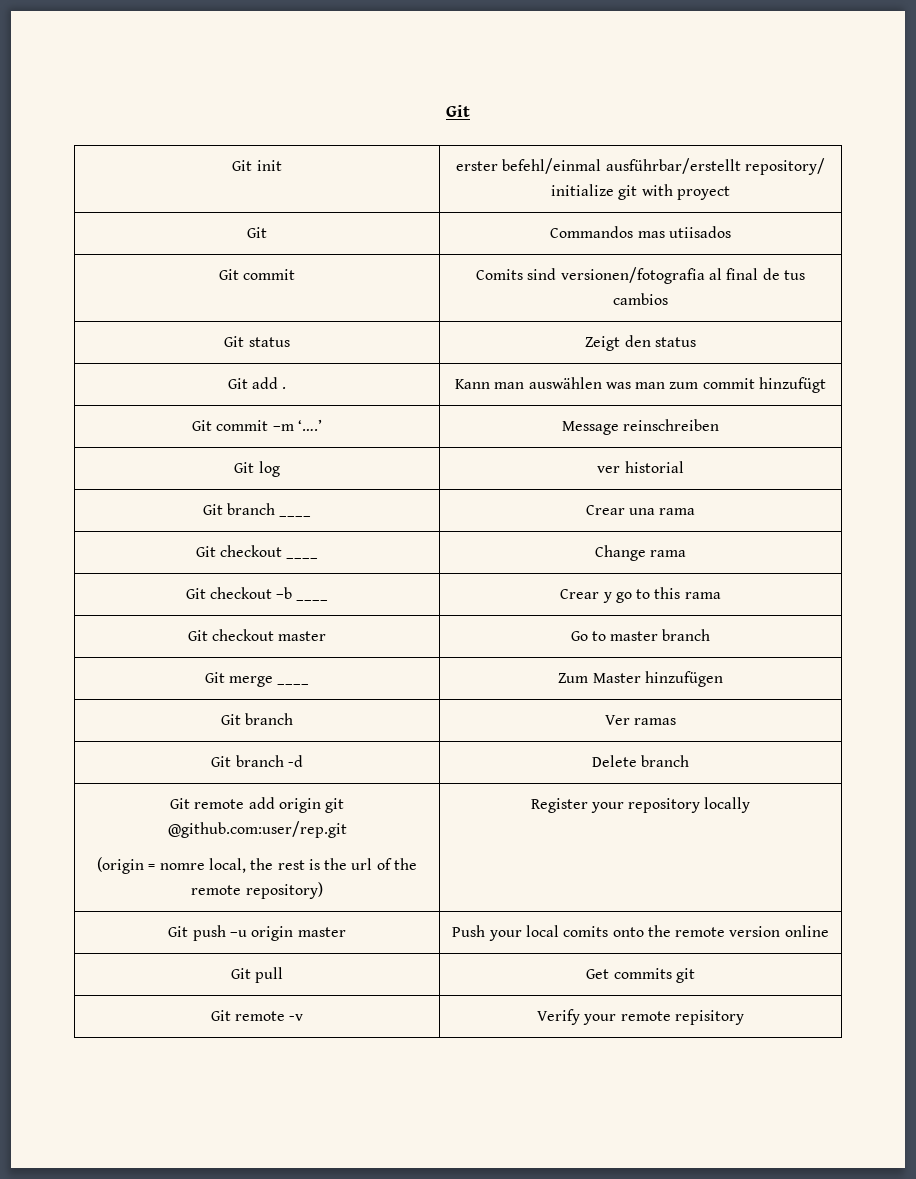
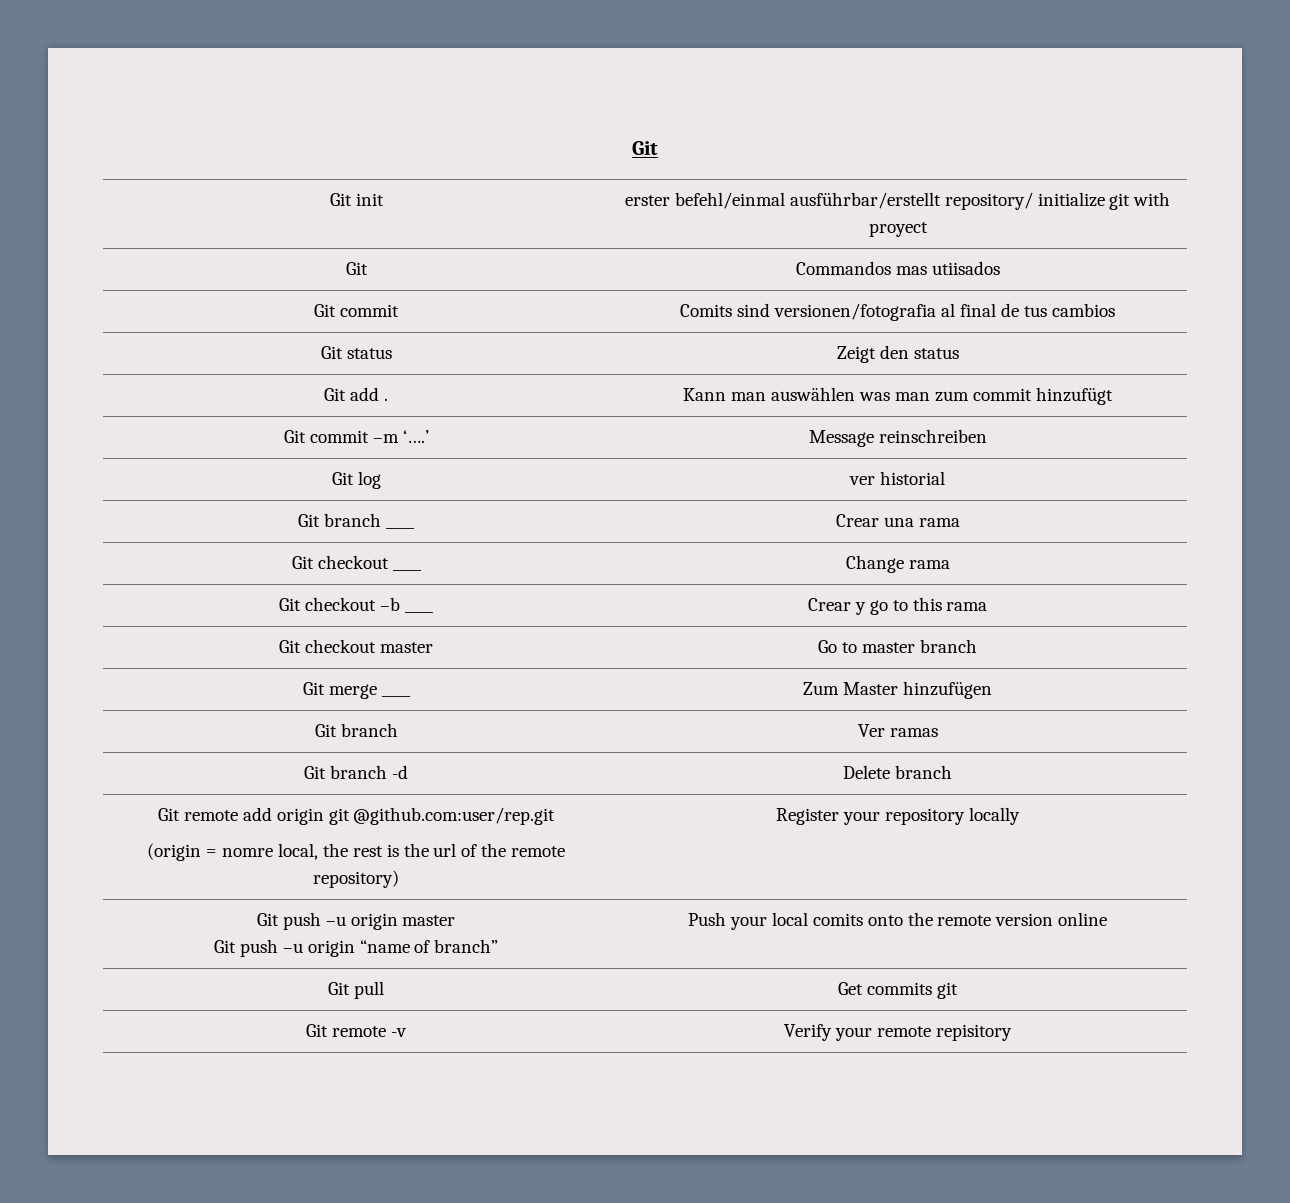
- Git push –u origin master | Push your local comits onto the remote version online
+ Git push –u origin master
+ Git push –u origin “name of branch” | Push your local comits onto the remote version online

